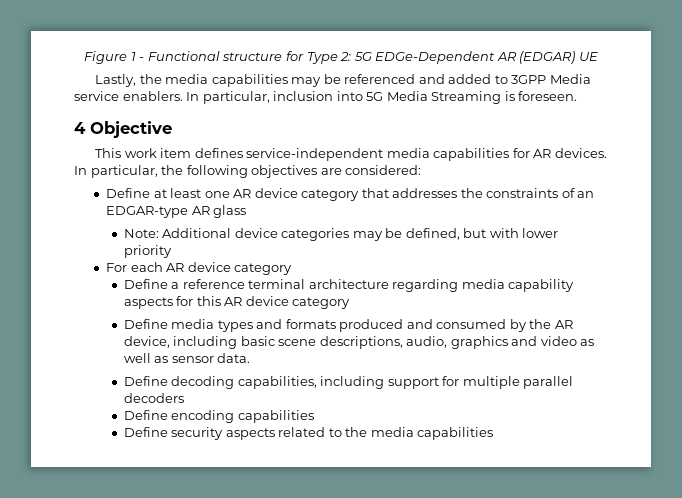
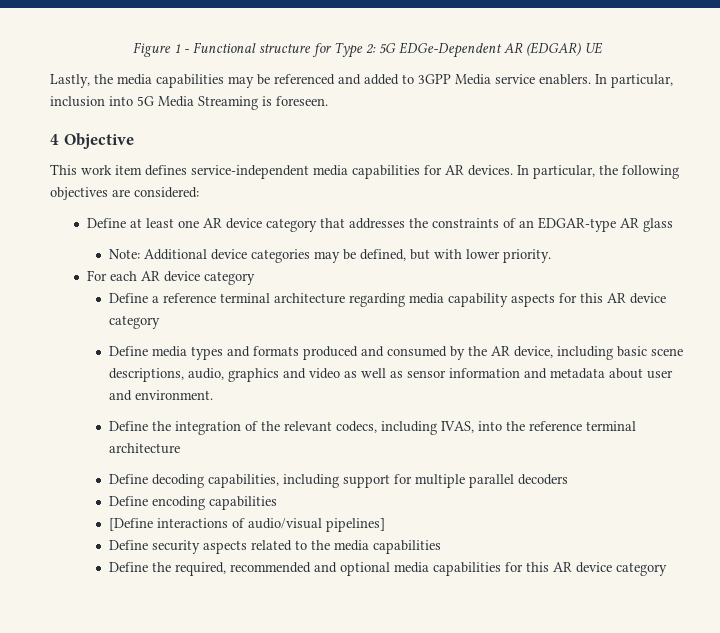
- Note: Additional device categories may be defined, but with lower priority
+ Note: Additional device categories may be defined, but with lower priority.
- Define media types and formats produced and consumed by the AR device, including basic scene descriptions, audio, graphics and video as well as sensor data.
+ Define media types and formats produced and consumed by the AR device, including basic scene descriptions, audio, graphics and video as well as sensor information and metadata about user and environment.
+ Define the integration of the relevant codecs, including IVAS, into the reference terminal architecture
+ [Define interactions of audio/visual pipelines]
+ Define the required, recommended and optional media capabilities for this AR device category

